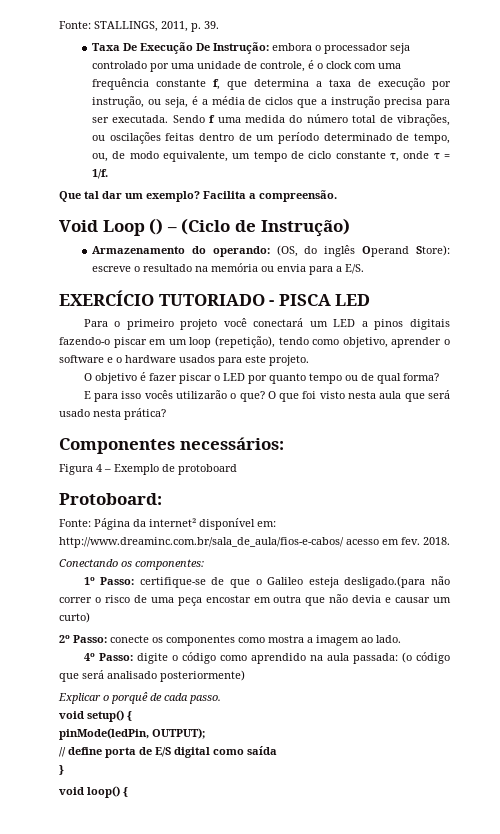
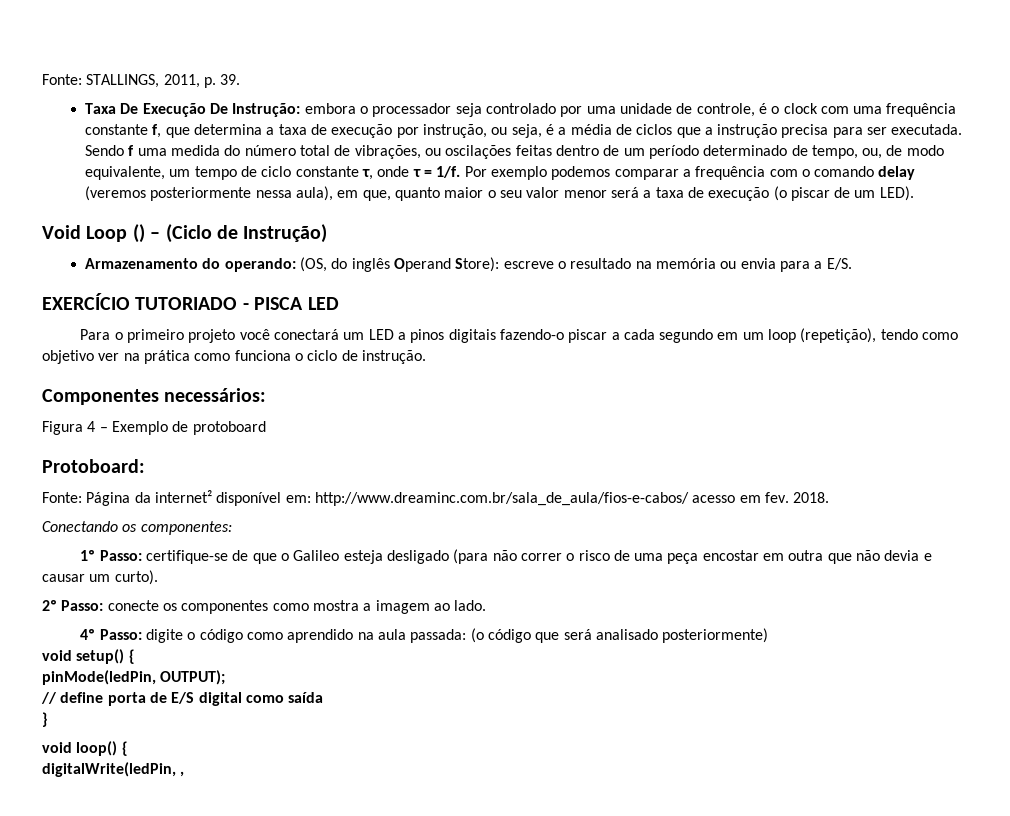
- Sendo f uma medida do número total de vibrações, ou oscilações feitas dentro de um período determinado de tempo, ou, de modo equivalente, um tempo de ciclo constante τ, onde τ = 1/f.
- Que tal dar um exemplo? Facilita a compreensão.
+ Sendo f uma medida do número total de vibrações, ou oscilações feitas dentro de um período determinado de tempo, ou, de modo equivalente, um tempo de ciclo constante τ, onde τ = 1/f. Por exemplo podemos comparar a frequência com o comando delay (veremos posteriormente nessa aula), em que, quanto maior o seu valor menor será a taxa de execução (o piscar de um LED).
- Para o primeiro projeto você conectará um LED a pinos digitais fazendo-o piscar em um loop (repetição), tendo como objetivo, aprender o software e o hardware usados para este projeto.
- O objetivo é fazer piscar o LED por quanto tempo ou de qual forma?
- E para isso vocês utilizarão o que? O que foi visto nesta aula que será usado nesta prática?
+ Para o primeiro projeto você conectará um LED a pinos digitais fazendo-o piscar a cada segundo em um loop (repetição), tendo como objetivo ver na prática como funciona o ciclo de instrução.
- 1º Passo: certifique-se de que o Galileo esteja desligado.(para não correr o risco de uma peça encostar em outra que não devia e causar um curto)
+ 1º Passo: certifique-se de que o Galileo esteja desligado (para não correr o risco de uma peça encostar em outra que não devia e causar um curto).
- Explicar o porquê de cada passo.
+ digitalWrite(ledPin, ,

